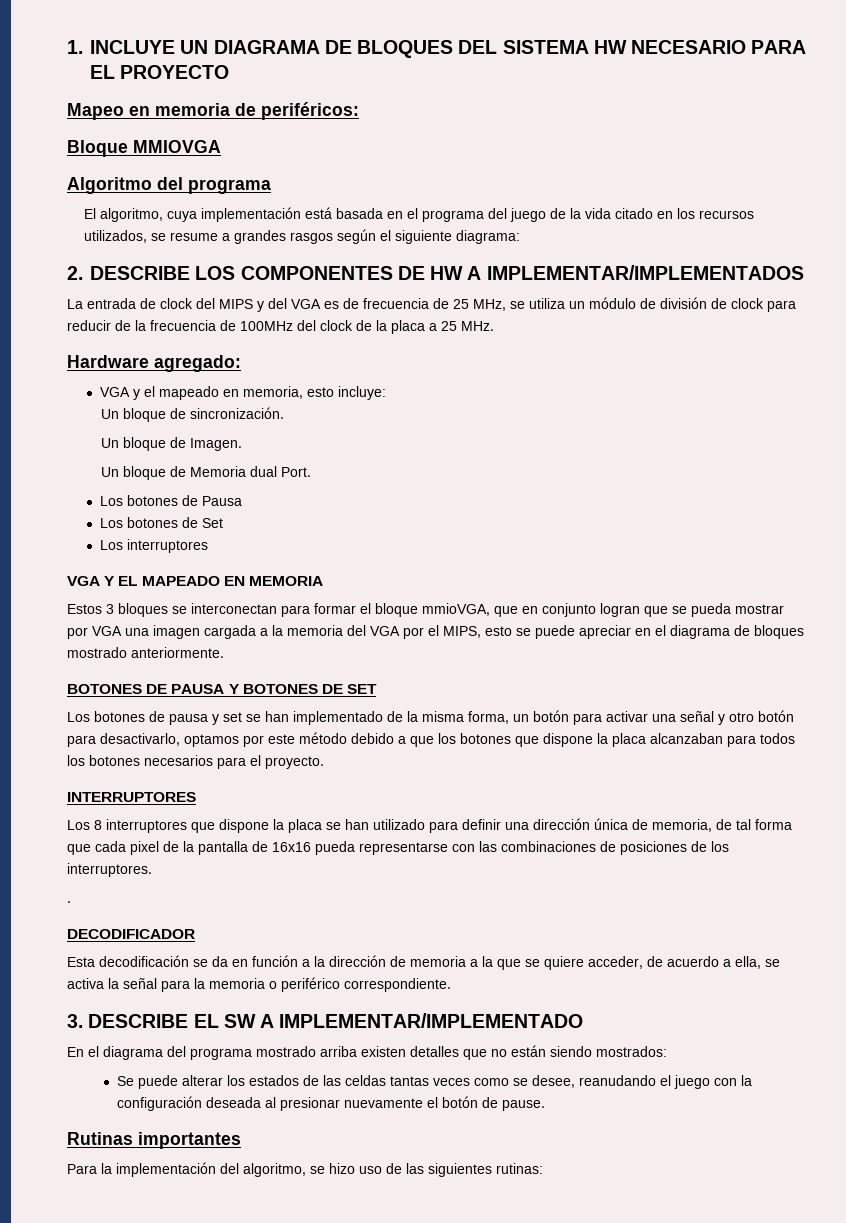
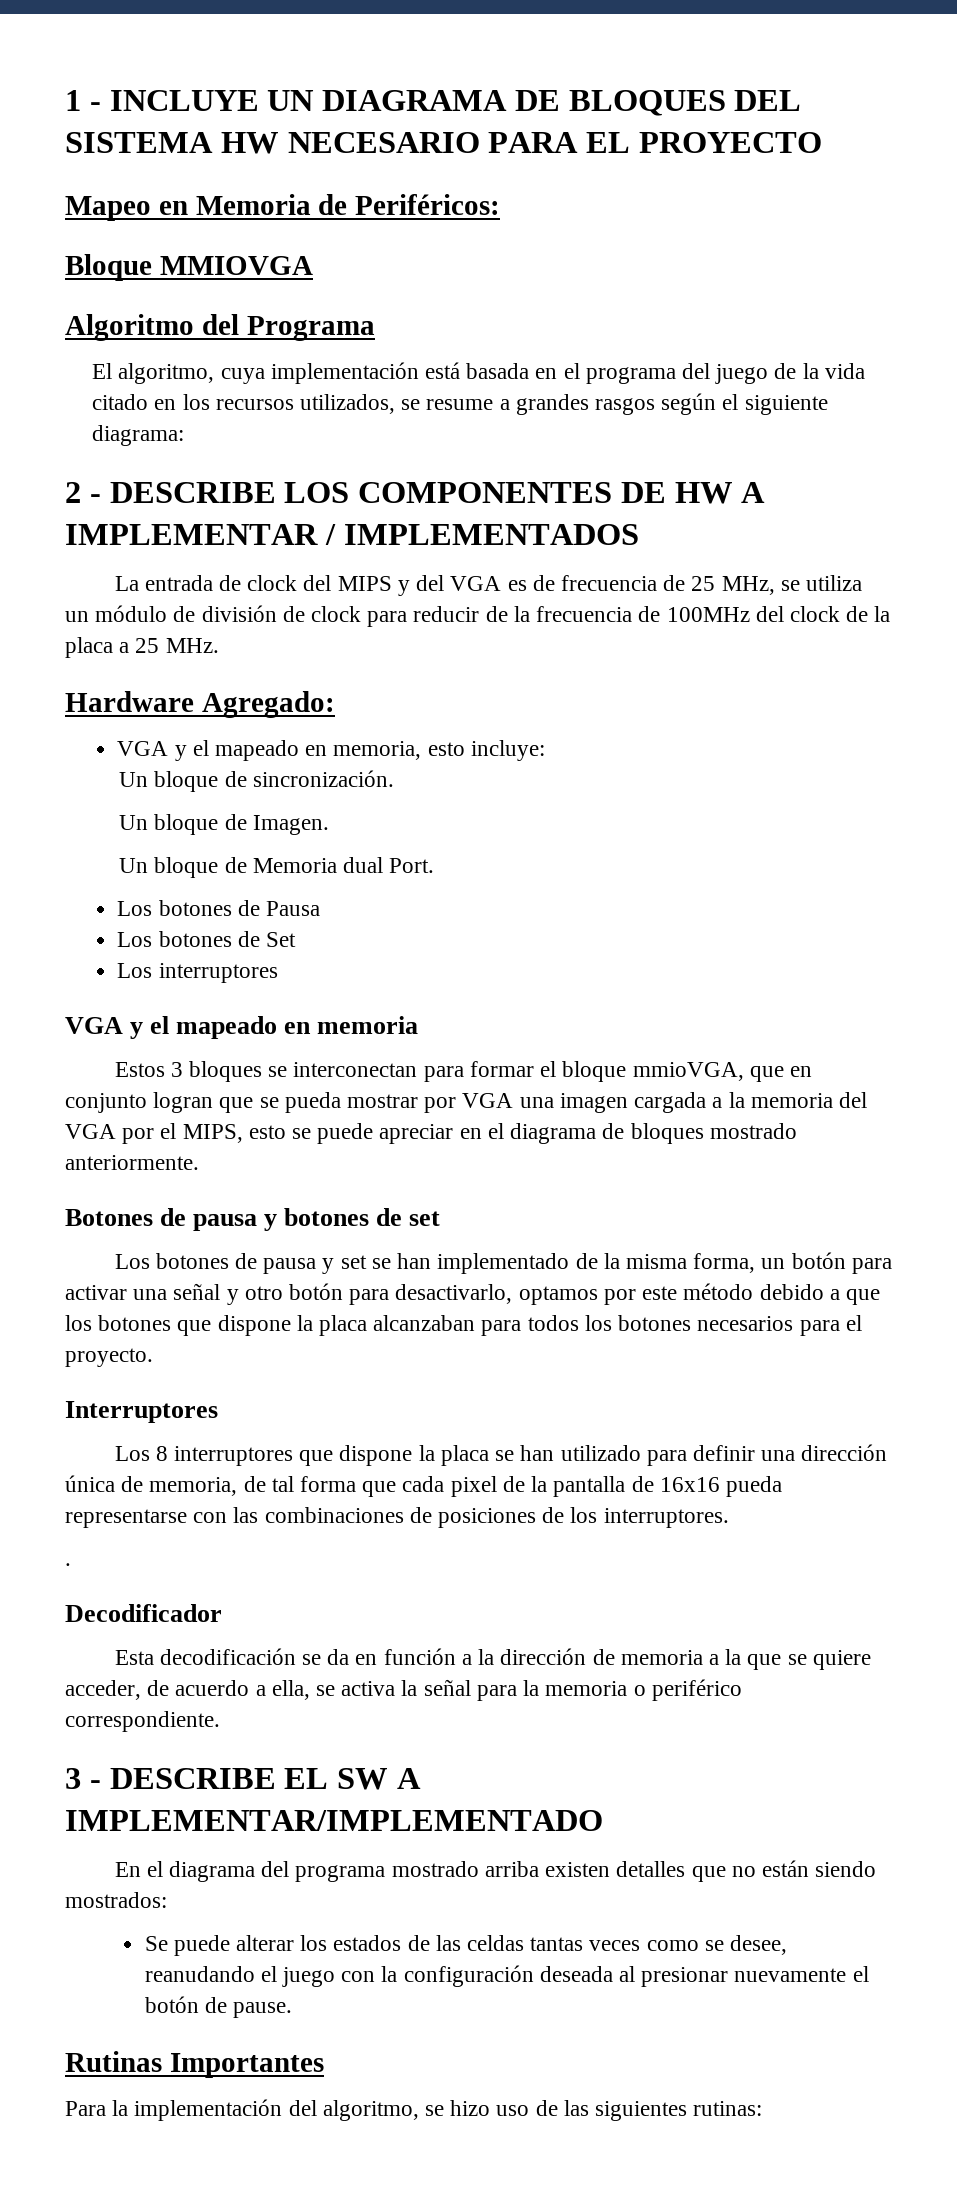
- 1. INCLUYE UN DIAGRAMA DE BLOQUES DEL SISTEMA HW NECESARIO PARA EL PROYECTO
+ 1 - INCLUYE UN DIAGRAMA DE BLOQUES DEL SISTEMA HW NECESARIO PARA EL PROYECTO
- Mapeo en memoria de periféricos:
+ Mapeo en Memoria de Periféricos:
- Algoritmo del programa
+ Algoritmo del Programa
- 2. DESCRIBE LOS COMPONENTES DE HW A IMPLEMENTAR/IMPLEMENTADOS
+ 2 - DESCRIBE LOS COMPONENTES DE HW A IMPLEMENTAR / IMPLEMENTADOS
- Hardware agregado:
+ Hardware Agregado:
- VGA Y EL MAPEADO EN MEMORIA
+ VGA y el mapeado en memoria
- BOTONES DE PAUSA Y BOTONES DE SET
+ Botones de pausa y botones de set
- INTERRUPTORES
+ Interruptores
- DECODIFICADOR
+ Decodificador
- 3. DESCRIBE EL SW A IMPLEMENTAR/IMPLEMENTADO
+ 3 - DESCRIBE EL SW A IMPLEMENTAR/IMPLEMENTADO
- Rutinas importantes
+ Rutinas Importantes

